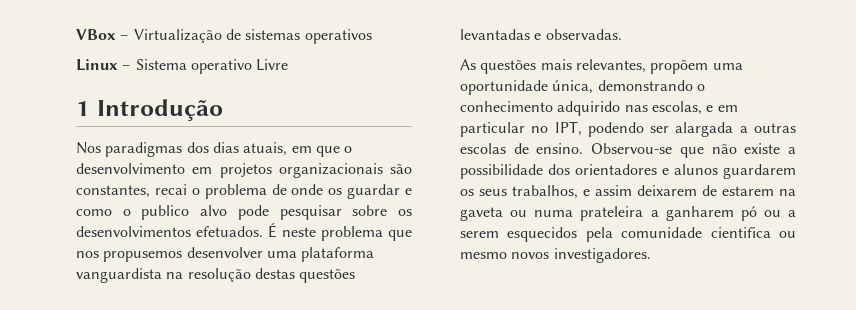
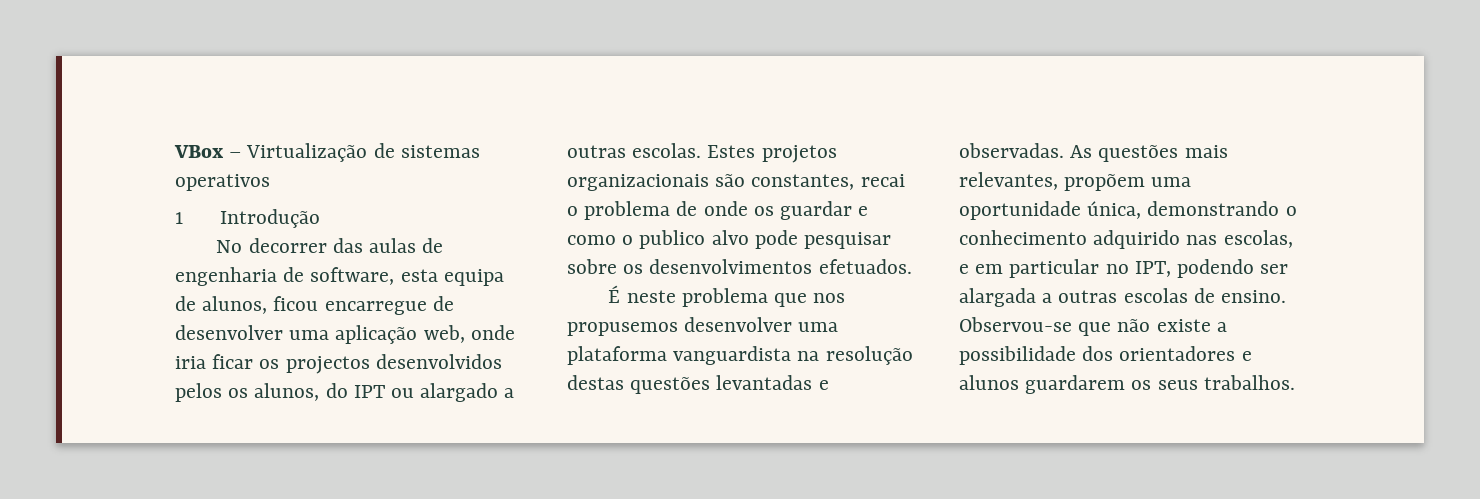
- Linux – Sistema operativo Livre
  1 Introdução
- Nos paradigmas dos dias atuais, em que o desenvolvimento em projetos organizacionais são constantes, recai o problema de onde os guardar e como o publico alvo pode pesquisar sobre os desenvolvimentos efetuados. É neste problema que nos propusemos desenvolver uma plataforma vanguardista na resolução destas questões levantadas e observadas.
- As questões mais relevantes, propõem uma oportunidade única, demonstrando o conhecimento adquirido nas escolas, e em particular no IPT, podendo ser alargada a outras escolas de ensino.
+ No decorrer das aulas de engenharia de software, esta equipa de alunos, ficou encarregue de desenvolver uma aplicação web, onde iria ficar os projectos desenvolvidos pelos os alunos, do IPT ou alargado a outras escolas. Estes projetos organizacionais são constantes, recai o problema de onde os guardar e como o publico alvo pode pesquisar sobre os desenvolvimentos efetuados.
+ É neste problema que nos propusemos desenvolver uma plataforma vanguardista na resolução destas questões levantadas e observadas. As questões mais relevantes, propõem uma oportunidade única, demonstrando o conhecimento adquirido nas escolas, e em particular no IPT, podendo ser alargada a outras escolas de ensino.
- Observou-se que não existe a possibilidade dos orientadores e alunos guardarem os seus trabalhos, e assim deixarem de estarem na gaveta ou numa prateleira a ganharem pó ou a serem esquecidos pela comunidade cientifica ou mesmo novos investigadores.
+ Observou-se que não existe a possibilidade dos orientadores e alunos guardarem os seus trabalhos.

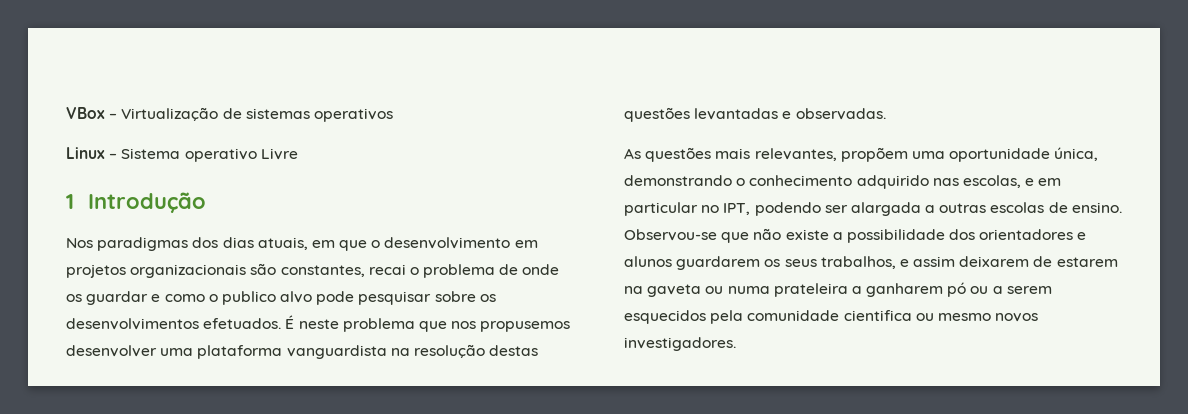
+ Linux – Sistema operativo Livre
  1 Introdução
- No decorrer das aulas de engenharia de software, esta equipa de alunos, ficou encarregue de desenvolver uma aplicação web, onde iria ficar os projectos desenvolvidos pelos os alunos, do IPT ou alargado a outras escolas. Estes projetos organizacionais são constantes, recai o problema de onde os guardar e como o publico alvo pode pesquisar sobre os desenvolvimentos efetuados.
- É neste problema que nos propusemos desenvolver uma plataforma vanguardista na resolução destas questões levantadas e observadas. As questões mais relevantes, propõem uma oportunidade única, demonstrando o conhecimento adquirido nas escolas, e em particular no IPT, podendo ser alargada a outras escolas de ensino.
+ Nos paradigmas dos dias atuais, em que o desenvolvimento em projetos organizacionais são constantes, recai o problema de onde os guardar e como o publico alvo pode pesquisar sobre os desenvolvimentos efetuados. É neste problema que nos propusemos desenvolver uma plataforma vanguardista na resolução destas questões levantadas e observadas.
+ As questões mais relevantes, propõem uma oportunidade única, demonstrando o conhecimento adquirido nas escolas, e em particular no IPT, podendo ser alargada a outras escolas de ensino.
- Observou-se que não existe a possibilidade dos orientadores e alunos guardarem os seus trabalhos.
+ Observou-se que não existe a possibilidade dos orientadores e alunos guardarem os seus trabalhos, e assim deixarem de estarem na gaveta ou numa prateleira a ganharem pó ou a serem esquecidos pela comunidade cientifica ou mesmo novos investigadores.

